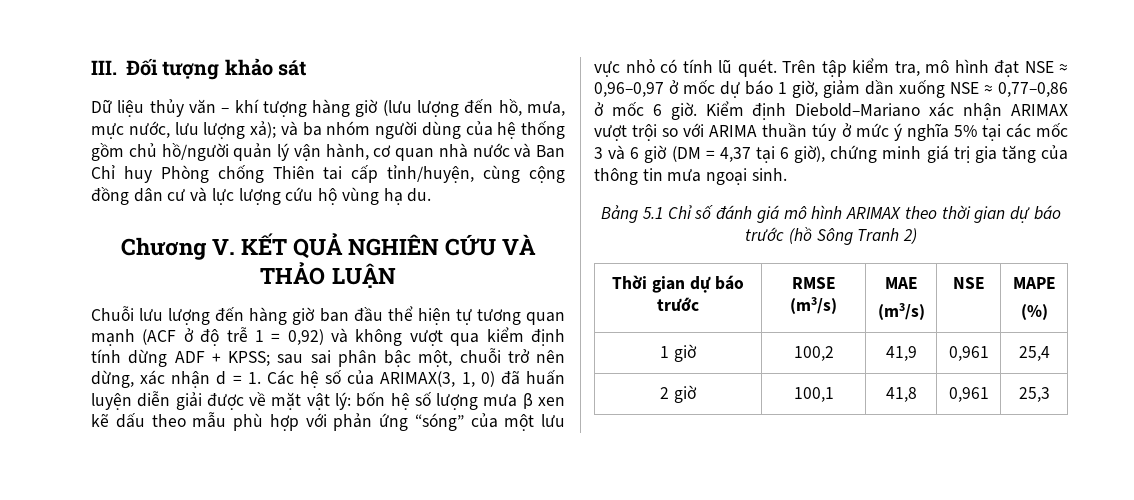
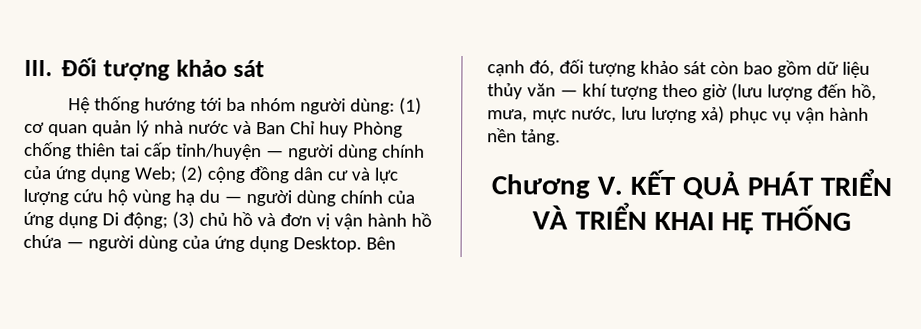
- Dữ liệu thủy văn – khí tượng hàng giờ (lưu lượng đến hồ, mưa, mực nước, lưu lượng xả); và ba nhóm người dùng của hệ thống gồm chủ hồ/người quản lý vận hành, cơ quan nhà nước và Ban Chỉ huy Phòng chống Thiên tai cấp tỉnh/huyện, cùng cộng đồng dân cư và lực lượng cứu hộ vùng hạ du.
- Chương V. KẾT QUẢ NGHIÊN CỨU VÀ THẢO LUẬN
- Chuỗi lưu lượng đến hàng giờ ban đầu thể hiện tự tương quan mạnh (ACF ở độ trễ 1 = 0,92) và không vượt qua kiểm định tính dừng ADF + KPSS; sau sai phân bậc một, chuỗi trở nên dừng, xác nhận d = 1. Các hệ số của ARIMAX(3, 1, 0) đã huấn luyện diễn giải được về mặt vật lý: bốn hệ số lượng mưa β xen kẽ dấu theo mẫu phù hợp với phản ứng “sóng” của một lưu vực nhỏ có tính lũ quét. Trên tập kiểm tra, mô hình đạt NSE ≈ 0,96–0,97 ở mốc dự báo 1 giờ, giảm dần xuống NSE ≈ 0,77–0,86 ở mốc 6 giờ. Kiểm định Diebold–Mariano xác nhận ARIMAX vượt trội so với ARIMA thuần túy ở mức ý nghĩa 5% tại các mốc 3 và 6 giờ (DM = 4,37 tại 6 giờ), chứng minh giá trị gia tăng của thông tin mưa ngoại sinh.
- Bảng 5.1 Chỉ số đánh giá mô hình ARIMAX theo thời gian dự báo trước (hồ Sông Tranh 2)
- Thời gian dự báo trước | RMSE (m3/s) | MAE
- (m3/s) | NSE | MAPE
- (%)
- 1 giờ | 100,2 | 41,9 | 0,961 | 25,4
- 2 giờ | 100,1 | 41,8 | 0,961 | 25,3
+ Hệ thống hướng tới ba nhóm người dùng: (1) cơ quan quản lý nhà nước và Ban Chỉ huy Phòng chống thiên tai cấp tỉnh/huyện — người dùng chính của ứng dụng Web; (2) cộng đồng dân cư và lực lượng cứu hộ vùng hạ du — người dùng chính của ứng dụng Di động; (3) chủ hồ và đơn vị vận hành hồ chứa — người dùng của ứng dụng Desktop. Bên cạnh đó, đối tượng khảo sát còn bao gồm dữ liệu thủy văn — khí tượng theo giờ (lưu lượng đến hồ, mưa, mực nước, lưu lượng xả) phục vụ vận hành nền tảng.
+ Chương V. KẾT QUẢ PHÁT TRIỂN VÀ TRIỂN KHAI HỆ THỐNG

